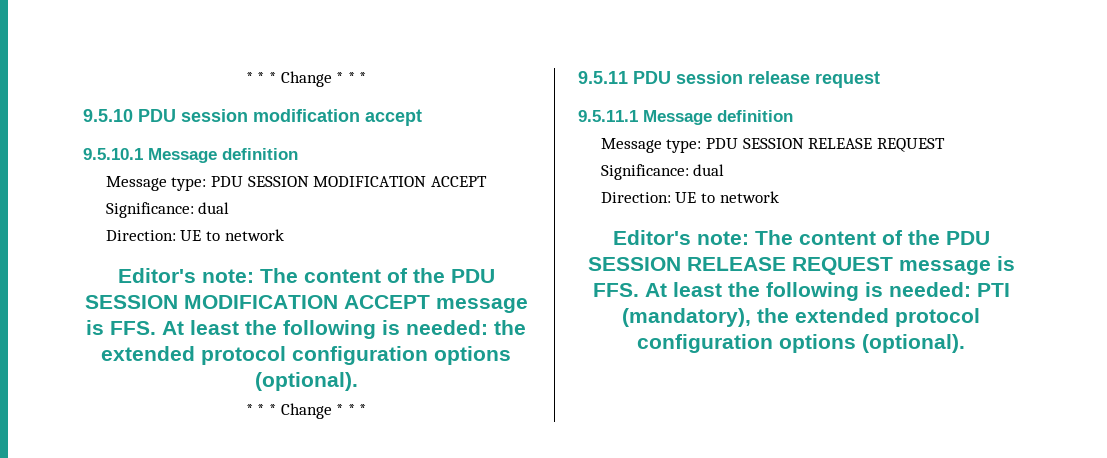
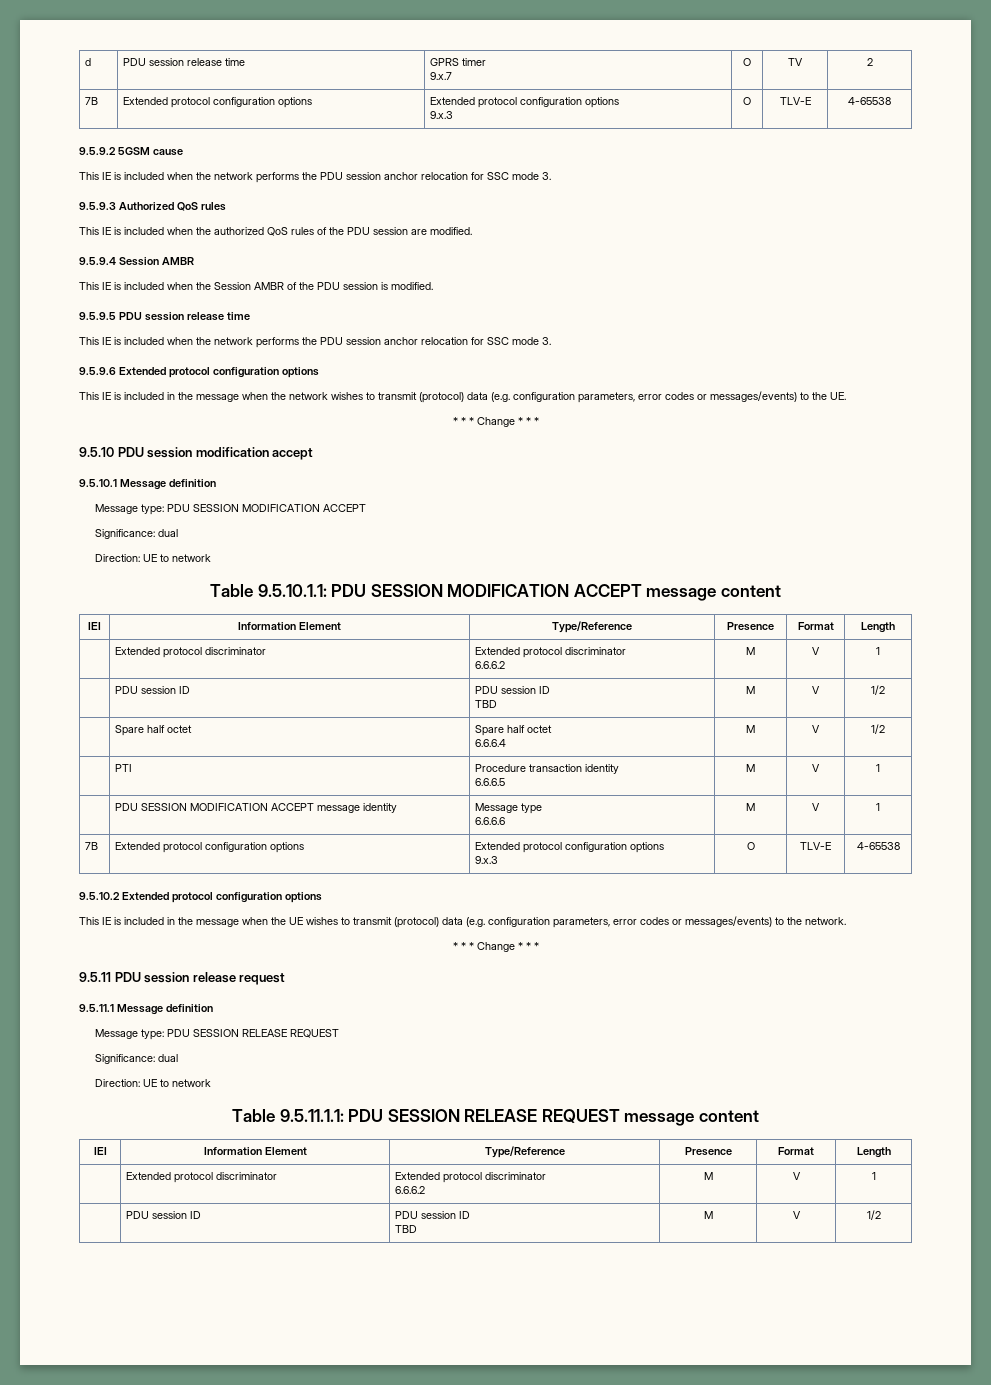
+ d | PDU session release time | GPRS timer
+ 9.x.7 | O | TV | 2
+ 7B | Extended protocol configuration options | Extended protocol configuration options
+ 9.x.3 | O | TLV-E | 4-65538
+ 9.5.9.2 5GSM cause
+ This IE is included when the network performs the PDU session anchor relocation for SSC mode 3.
+ 9.5.9.3 Authorized QoS rules
+ This IE is included when the authorized QoS rules of the PDU session are modified.
+ 9.5.9.4 Session AMBR
+ This IE is included when the Session AMBR of the PDU session is modified.
+ 9.5.9.5 PDU session release time
+ This IE is included when the network performs the PDU session anchor relocation for SSC mode 3.
+ 9.5.9.6 Extended protocol configuration options
+ This IE is included in the message when the network wishes to transmit (protocol) data (e.g. configuration parameters, error codes or messages/events) to the UE.
- Editor's note: The content of the PDU SESSION MODIFICATION ACCEPT message is FFS. At least the following is needed: the extended protocol configuration options (optional).
+ Table 9.5.10.1.1: PDU SESSION MODIFICATION ACCEPT message content
+ IEI | Information Element | Type/Reference | Presence | Format | Length
+ | Extended protocol discriminator | Extended protocol discriminator
+ 6.6.6.2 | M | V | 1
+ | PDU session ID | PDU session ID
+ TBD | M | V | 1/2
+ | Spare half octet | Spare half octet
+ 6.6.6.4 | M | V | 1/2
+ | PTI | Procedure transaction identity
+ 6.6.6.5 | M | V | 1
+ | PDU SESSION MODIFICATION ACCEPT message identity | Message type
+ 6.6.6.6 | M | V | 1
+ 7B | Extended protocol configuration options | Extended protocol configuration options
+ 9.x.3 | O | TLV-E | 4-65538
+ 9.5.10.2 Extended protocol configuration options
+ This IE is included in the message when the UE wishes to transmit (protocol) data (e.g. configuration parameters, error codes or messages/events) to the network.
- Editor's note: The content of the PDU SESSION RELEASE REQUEST message is FFS. At least the following is needed: PTI (mandatory), the extended protocol configuration options (optional).
+ Table 9.5.11.1.1: PDU SESSION RELEASE REQUEST message content
+ IEI | Information Element | Type/Reference | Presence | Format | Length
+ | Extended protocol discriminator | Extended protocol discriminator
+ 6.6.6.2 | M | V | 1
+ | PDU session ID | PDU session ID
+ TBD | M | V | 1/2

